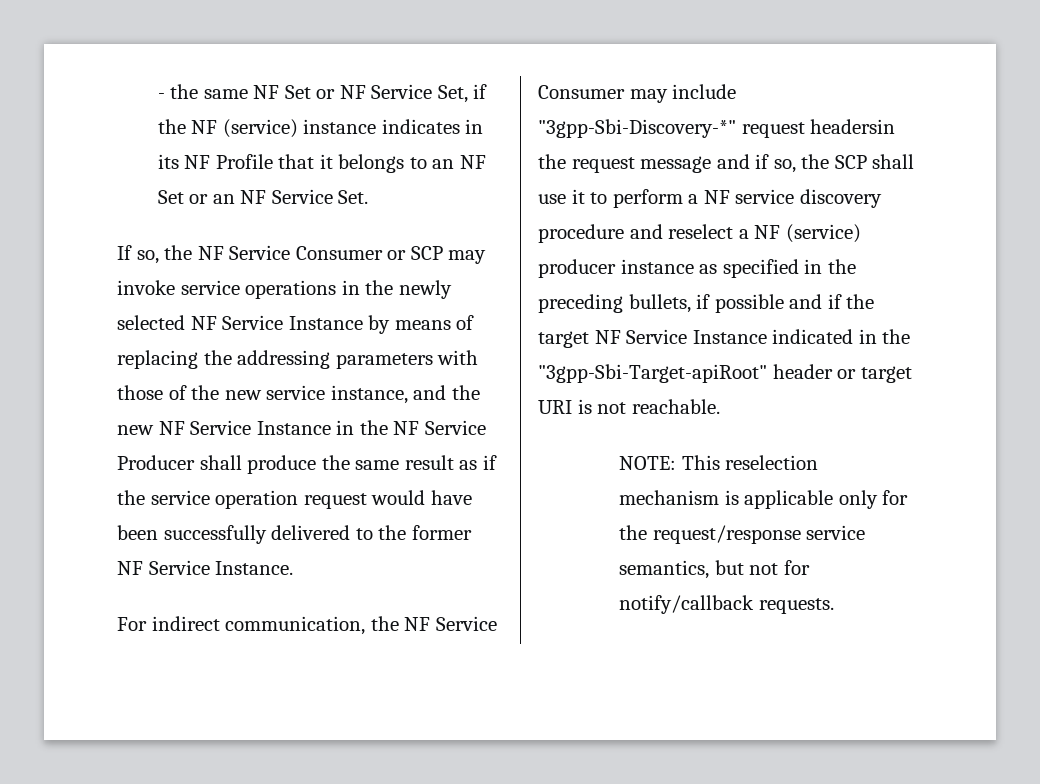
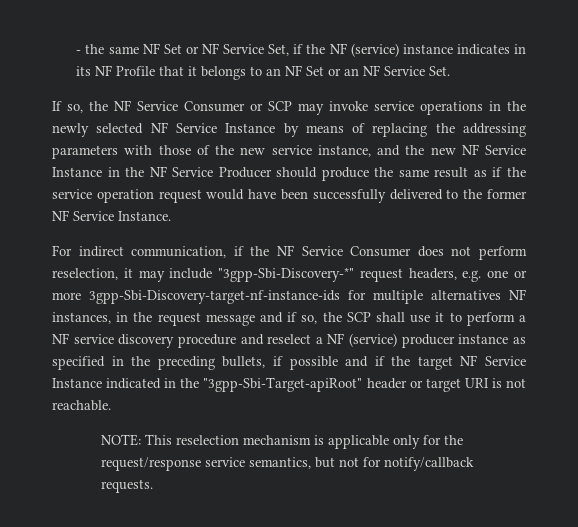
- If so, the NF Service Consumer or SCP may invoke service operations in the newly selected NF Service Instance by means of replacing the addressing parameters with those of the new service instance, and the new NF Service Instance in the NF Service Producer shall produce the same result as if the service operation request would have been successfully delivered to the former NF Service Instance.
+ If so, the NF Service Consumer or SCP may invoke service operations in the newly selected NF Service Instance by means of replacing the addressing parameters with those of the new service instance, and the new NF Service Instance in the NF Service Producer should produce the same result as if the service operation request would have been successfully delivered to the former NF Service Instance.
- For indirect communication, the NF Service Consumer may include "3gpp-Sbi-Discovery-*" request headersin the request message and if so, the SCP shall use it to perform a NF service discovery procedure and reselect a NF (service) producer instance as specified in the preceding bullets, if possible and if the target NF Service Instance indicated in the "3gpp-Sbi-Target-apiRoot" header or target URI is not reachable.
+ For indirect communication, if the NF Service Consumer does not perform reselection, it may include "3gpp-Sbi-Discovery-*" request headers, e.g. one or more 3gpp-Sbi-Discovery-target-nf-instance-ids for multiple alternatives NF instances, in the request message and if so, the SCP shall use it to perform a NF service discovery procedure and reselect a NF (service) producer instance as specified in the preceding bullets, if possible and if the target NF Service Instance indicated in the "3gpp-Sbi-Target-apiRoot" header or target URI is not reachable.

